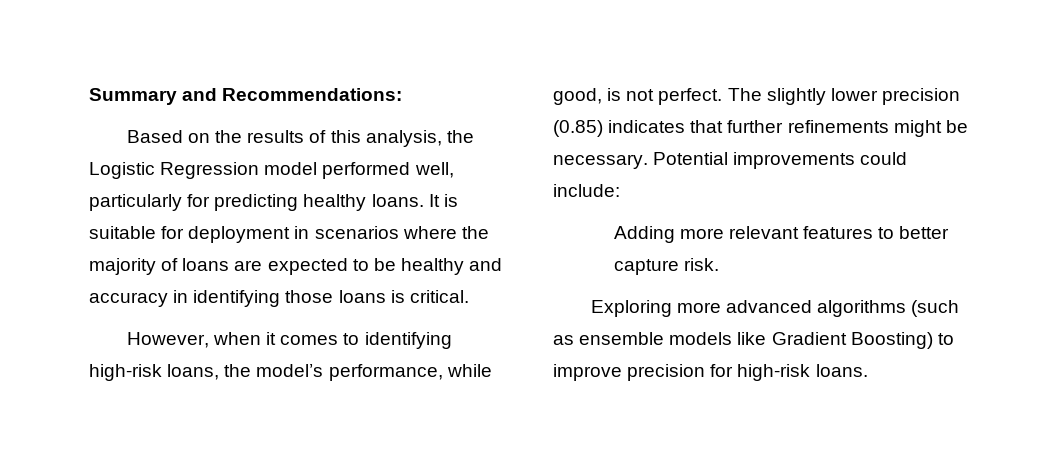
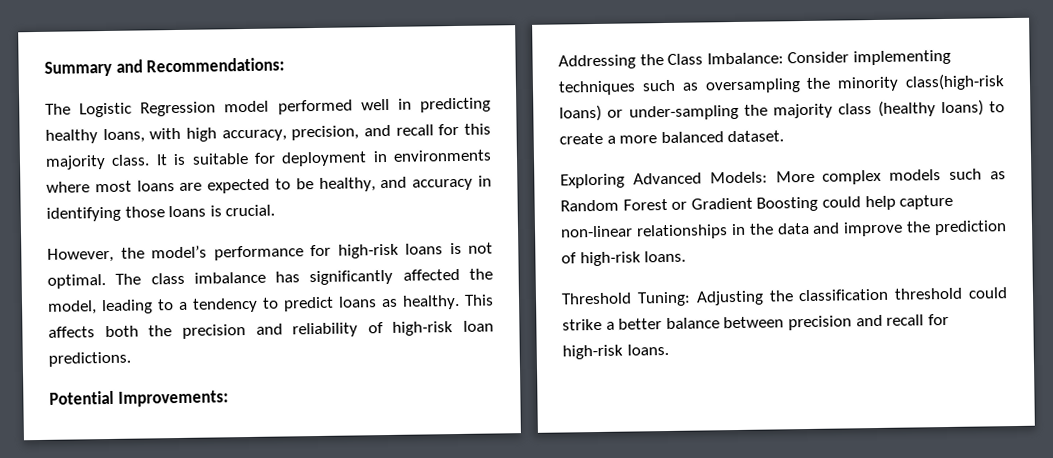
- Based on the results of this analysis, the Logistic Regression model performed well, particularly for predicting healthy loans.
+ The Logistic Regression model performed well in predicting healthy loans, with high accuracy, precision, and recall for this majority class.
- It is suitable for deployment in scenarios where the majority of loans are expected to be healthy and accuracy in identifying those loans is critical.
+ It is suitable for deployment in environments where most loans are expected to be healthy, and accuracy in identifying those loans is crucial.
- However, when it comes to identifying high-risk loans, the model’s performance, while good, is not perfect. The slightly lower precision (0.85) indicates that further refinements might be necessary. Potential improvements could include:
- Adding more relevant features to better capture risk.
- Exploring more advanced algorithms (such as ensemble models like Gradient Boosting) to improve precision for high-risk loans.
+ However, the model’s performance for high-risk loans is not optimal. The class imbalance has significantly affected the model, leading to a tendency to predict loans as healthy. This affects both the precision and reliability of high-risk loan predictions.
+ Potential Improvements:
+ Addressing the Class Imbalance: Consider implementing techniques such as oversampling the minority class(high-risk loans) or under-sampling the majority class (healthy loans) to create a more balanced dataset.
+ Exploring Advanced Models: More complex models such as Random Forest or Gradient Boosting could help capture non-linear relationships in the data and improve the prediction of high-risk loans.
+ Threshold Tuning: Adjusting the classification threshold could strike a better balance between precision and recall for high-risk loans.

